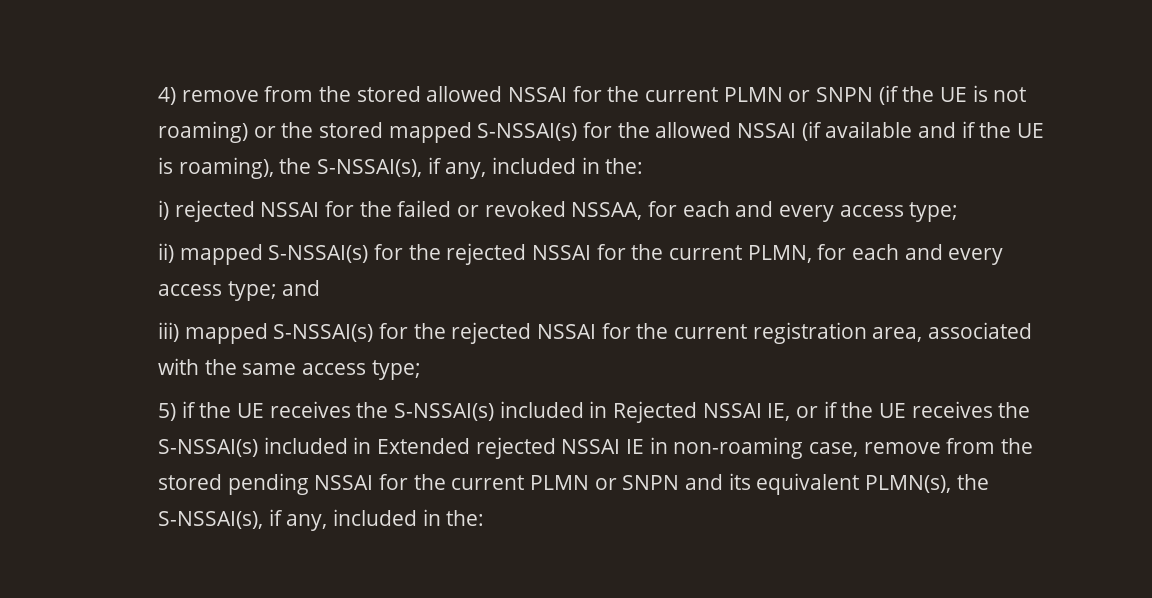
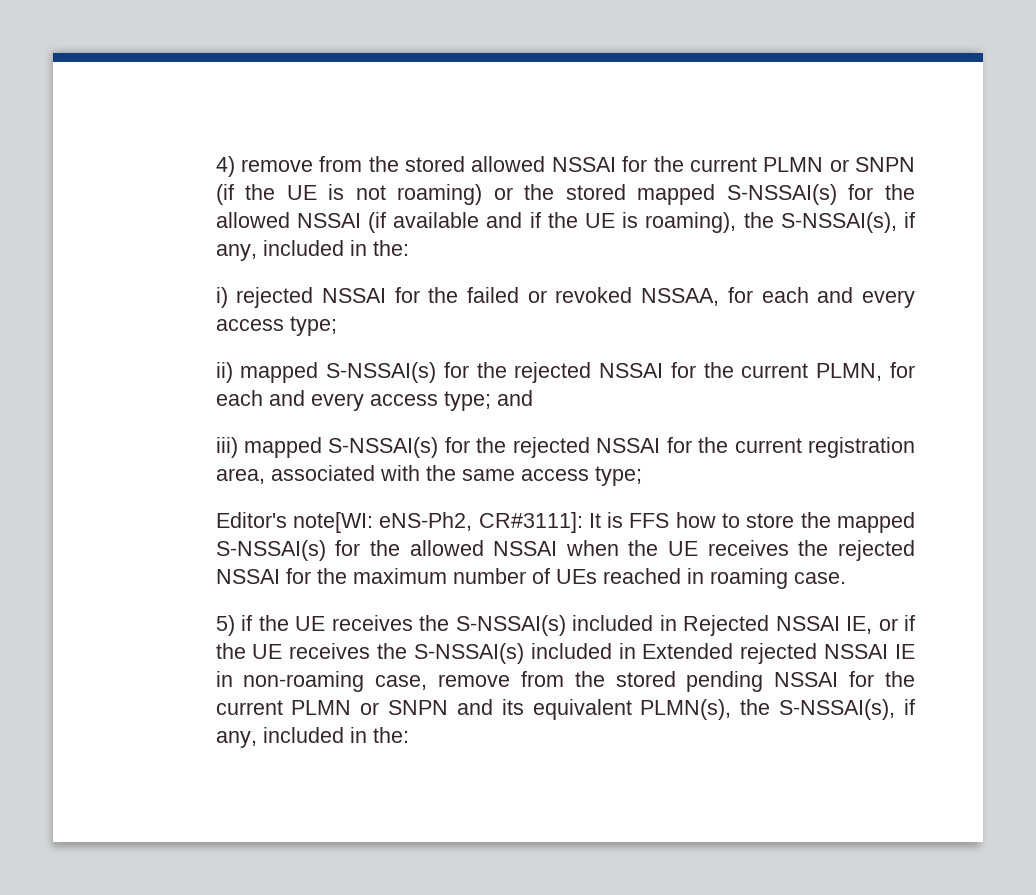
+ Editor's note[WI: eNS-Ph2, CR#3111]: It is FFS how to store the mapped S-NSSAI(s) for the allowed NSSAI when the UE receives the rejected NSSAI for the maximum number of UEs reached in roaming case.

